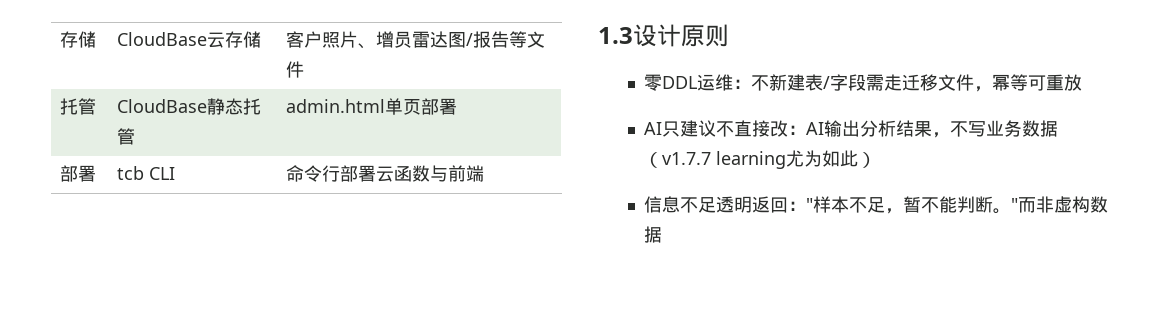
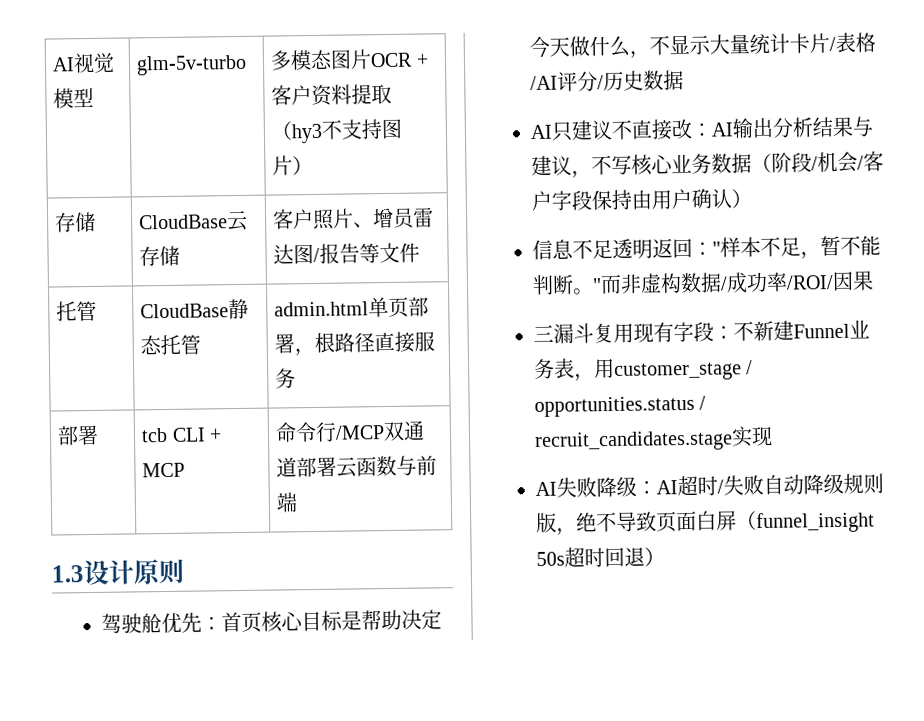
+ AI视觉模型 | glm-5v-turbo | 多模态图片OCR +客户资料提取（hy3不支持图片）
- 托管 | CloudBase静态托管 | admin.html单页部署
+ 托管 | CloudBase静态托管 | admin.html单页部署，根路径直接服务
- 部署 | tcb CLI | 命令行部署云函数与前端
+ 部署 | tcb CLI + MCP | 命令行/MCP双通道部署云函数与前端
- 零DDL运维：不新建表/字段需走迁移文件，幂等可重放
+ 驾驶舱优先：首页核心目标是帮助决定今天做什么，不显示大量统计卡片/表格/AI评分/历史数据
- AI只建议不直接改：AI输出分析结果，不写业务数据（v1.7.7 learning尤为如此）
+ AI只建议不直接改：AI输出分析结果与建议，不写核心业务数据（阶段/机会/客户字段保持由用户确认）
- "而非虚构数据
+ "而非虚构数据/成功率/ROI/因果
+ 三漏斗复用现有字段：不新建Funnel业务表，用customer_stage / opportunities.status / recruit_candidates.stage实现
+ AI失败降级：AI超时/失败自动降级规则版，绝不导致页面白屏（funnel_insight 50s超时回退）

